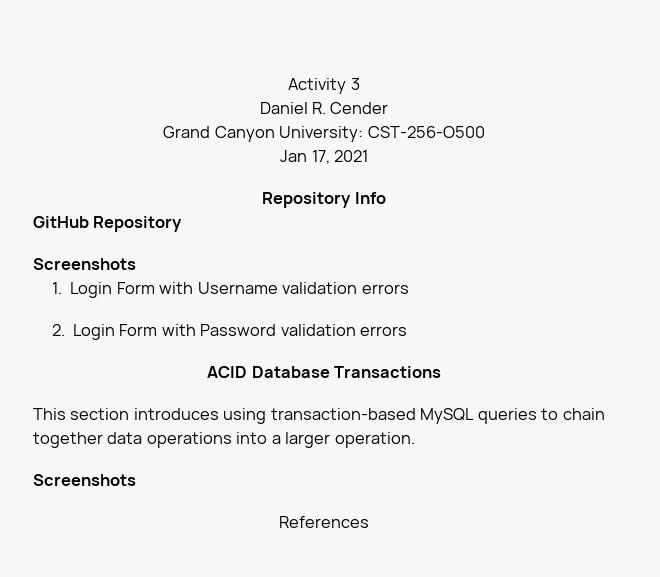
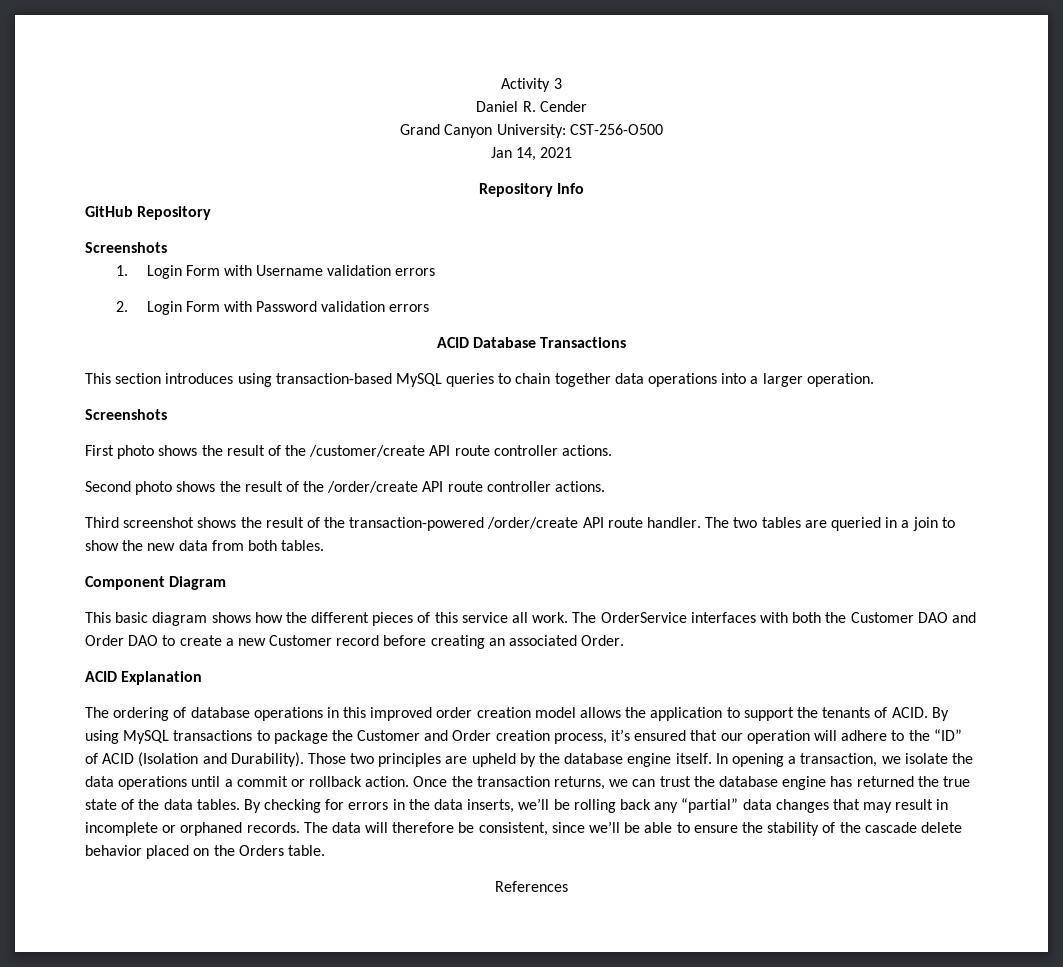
- Jan 17, 2021
+ Jan 14, 2021
+ First photo shows the result of the /customer/create API route controller actions.
+ Second photo shows the result of the /order/create API route controller actions.
+ Third screenshot shows the result of the transaction-powered /order/create API route handler. The two tables are queried in a join to show the new data from both tables.
+ Component Diagram
+ This basic diagram shows how the different pieces of this service all work. The OrderService interfaces with both the Customer DAO and Order DAO to create a new Customer record before creating an associated Order.
+ ACID Explanation
+ The ordering of database operations in this improved order creation model allows the application to support the tenants of ACID. By using MySQL transactions to package the Customer and Order creation process, it’s ensured that our operation will adhere to the “ID” of ACID (Isolation and Durability). Those two principles are upheld by the database engine itself. In opening a transaction, we isolate the data operations until a commit or rollback action. Once the transaction returns, we can trust the database engine has returned the true state of the data tables. By checking for errors in the data inserts, we’ll be rolling back any “partial” data changes that may result in incomplete or orphaned records. The data will therefore be consistent, since we’ll be able to ensure the stability of the cascade delete behavior placed on the Orders table.

